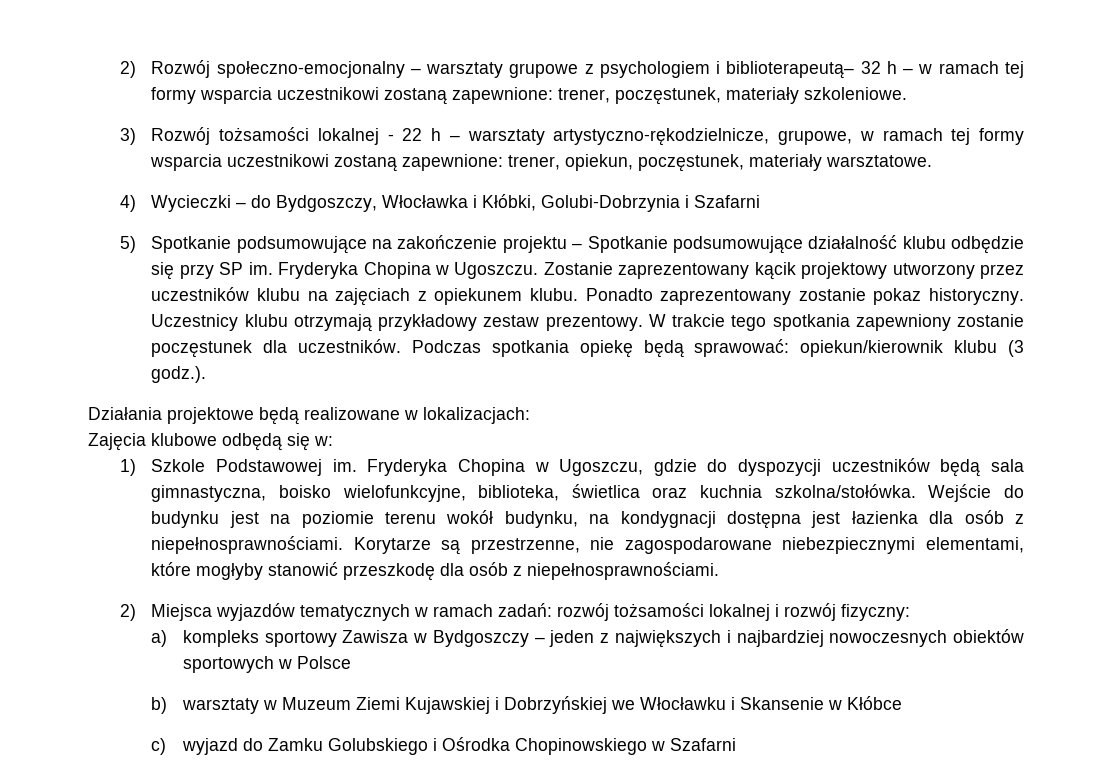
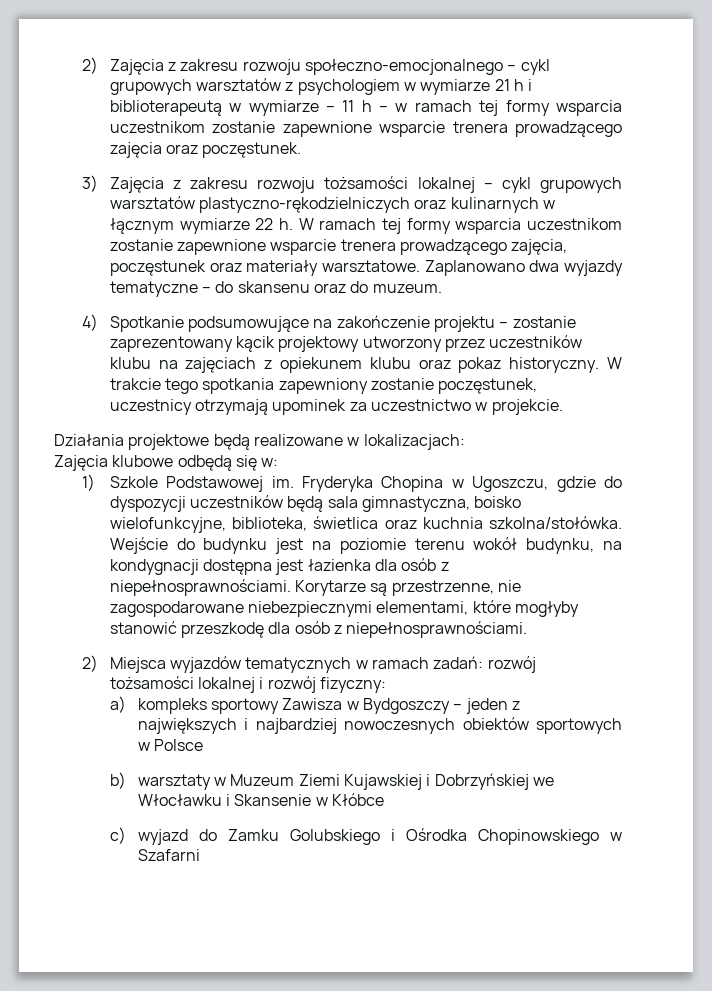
- 2) Rozwój społeczno-emocjonalny – warsztaty grupowe z psychologiem i biblioterapeutą– 32 h – w ramach tej formy wsparcia uczestnikowi zostaną zapewnione: trener, poczęstunek, materiały szkoleniowe.
- 3) Rozwój tożsamości lokalnej - 22 h – warsztaty artystyczno-rękodzielnicze, grupowe, w ramach tej formy wsparcia uczestnikowi zostaną zapewnione: trener, opiekun, poczęstunek, materiały warsztatowe.
- 4) Wycieczki – do Bydgoszczy, Włocławka i Kłóbki, Golubi-Dobrzynia i Szafarni
- 5) Spotkanie podsumowujące na zakończenie projektu – Spotkanie podsumowujące działalność klubu odbędzie się przy SP im. Fryderyka Chopina w Ugoszczu. Zostanie zaprezentowany kącik projektowy utworzony przez uczestników klubu na zajęciach z opiekunem klubu. Ponadto zaprezentowany zostanie pokaz historyczny. Uczestnicy klubu otrzymają przykładowy zestaw prezentowy.
+ 2) Zajęcia z zakresu rozwoju społeczno-emocjonalnego – cykl grupowych warsztatów z psychologiem w wymiarze 21 h i biblioterapeutą w wymiarze – 11 h – w ramach tej formy wsparcia uczestnikom zostanie zapewnione wsparcie trenera prowadzącego zajęcia oraz poczęstunek.
+ 3) Zajęcia z zakresu rozwoju tożsamości lokalnej – cykl grupowych warsztatów plastyczno-rękodzielniczych oraz kulinarnych w łącznym wymiarze 22 h. W ramach tej formy wsparcia uczestnikom zostanie zapewnione wsparcie trenera prowadzącego zajęcia, poczęstunek oraz materiały warsztatowe. Zaplanowano dwa wyjazdy tematyczne – do skansenu oraz do muzeum.
+ 4) Spotkanie podsumowujące na zakończenie projektu – zostanie zaprezentowany kącik projektowy utworzony przez uczestników klubu na zajęciach z opiekunem klubu oraz pokaz historyczny.
- W trakcie tego spotkania zapewniony zostanie poczęstunek dla uczestników. Podczas spotkania opiekę będą sprawować: opiekun/kierownik klubu (3 godz.).
+ W trakcie tego spotkania zapewniony zostanie poczęstunek, uczestnicy otrzymają upominek za uczestnictwo w projekcie.

